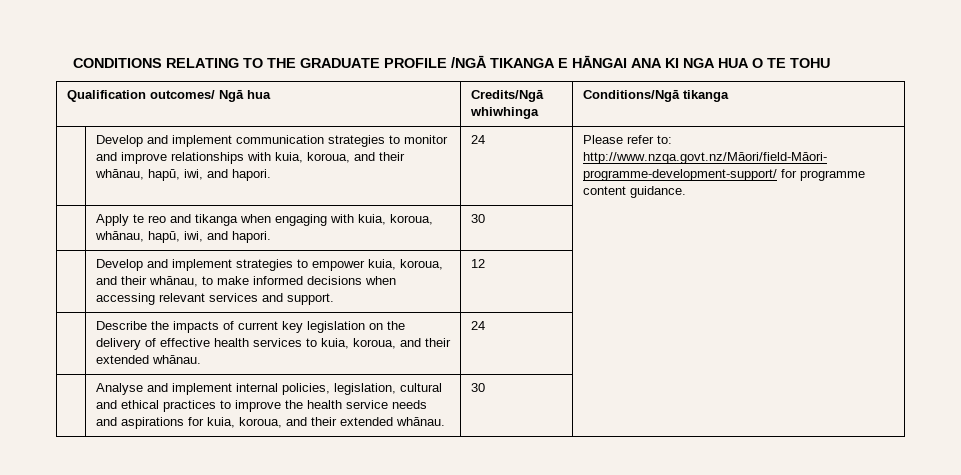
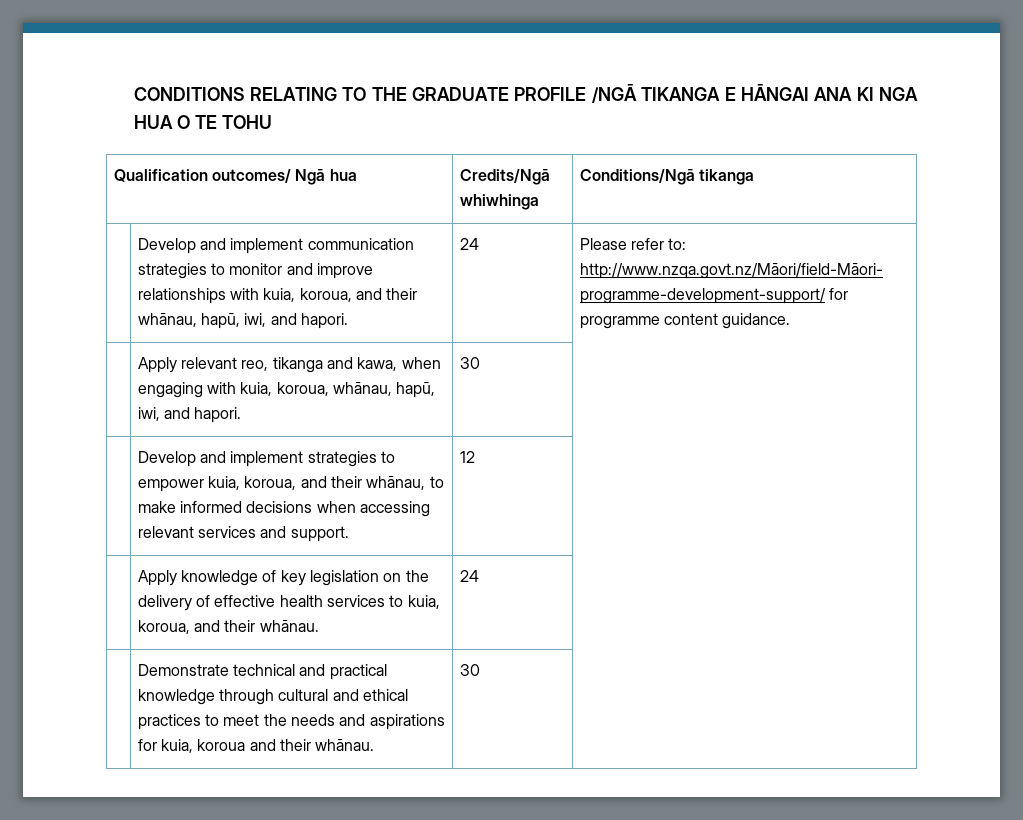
- | Apply te reo and tikanga when engaging with kuia, koroua, whānau, hapū, iwi, and hapori. | 30 |
+ | Apply relevant reo, tikanga and kawa, when engaging with kuia, koroua, whānau, hapū, iwi, and hapori. | 30 |
- | Describe the impacts of current key legislation on the delivery of effective health services to kuia, koroua, and their extended whānau. | 24 |
+ | Apply knowledge of key legislation on the delivery of effective health services to kuia, koroua, and their whānau. | 24 |
- | Analyse and implement internal policies, legislation, cultural and ethical practices to improve the health service needs and aspirations for kuia, koroua, and their extended whānau. | 30 |
+ | Demonstrate technical and practical knowledge through cultural and ethical practices to meet the needs and aspirations for kuia, koroua and their whānau. | 30 |

